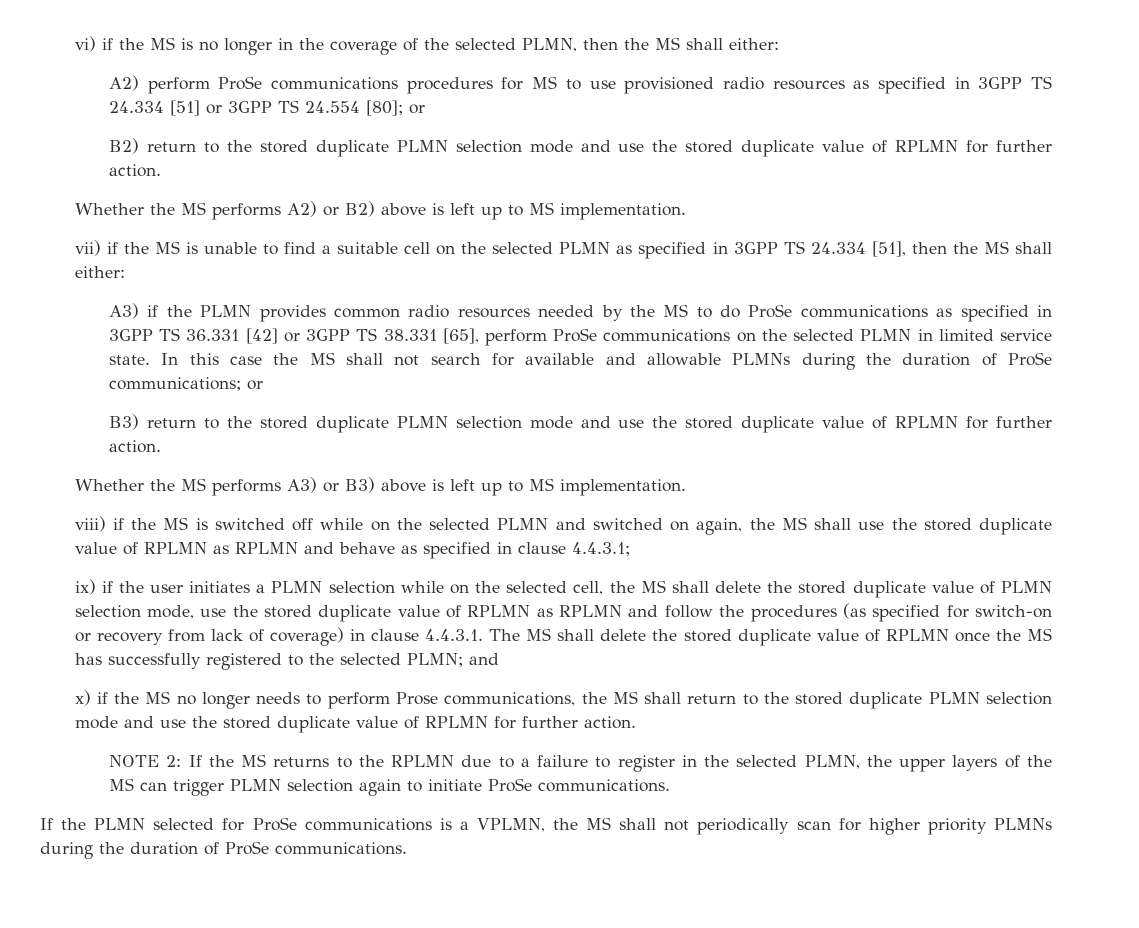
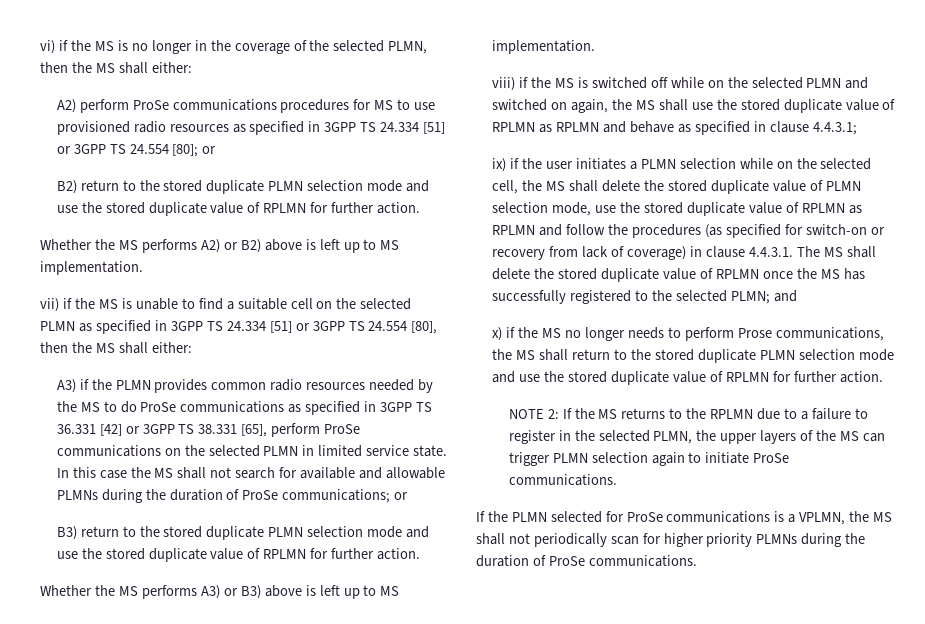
- vii) if the MS is unable to find a suitable cell on the selected PLMN as specified in 3GPP TS 24.334 [51], then the MS shall either:
+ vii) if the MS is unable to find a suitable cell on the selected PLMN as specified in 3GPP TS 24.334 [51] or 3GPP TS 24.554 [80], then the MS shall either:

